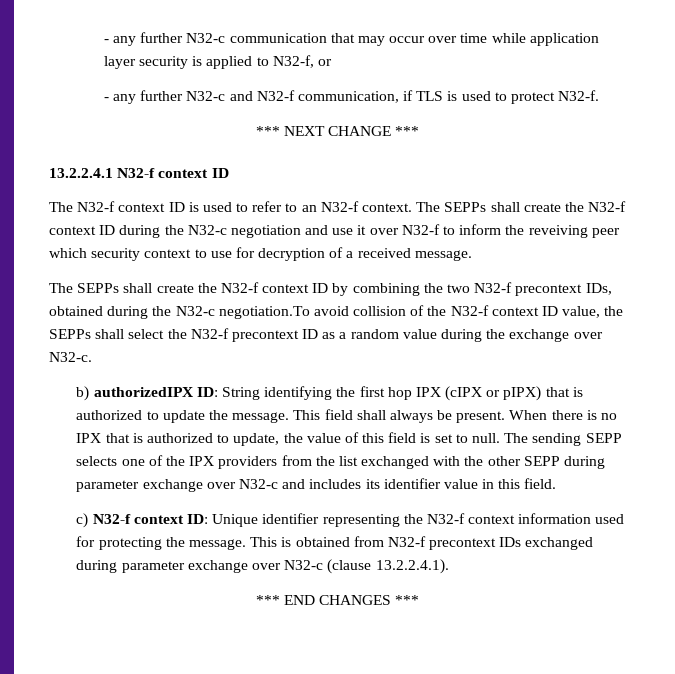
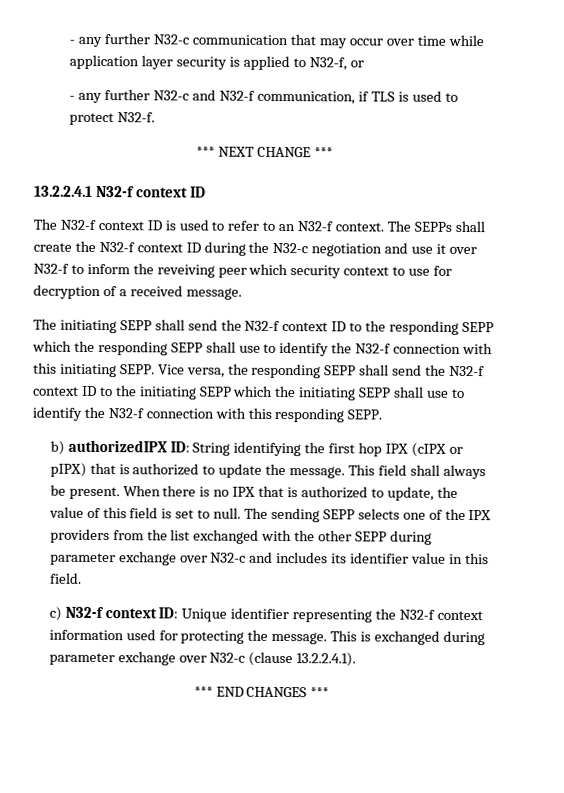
- The SEPPs shall create the N32-f context ID by combining the two N32-f precontext IDs, obtained during the N32-c negotiation.To avoid collision of the N32-f context ID value, the SEPPs shall select the N32-f precontext ID as a random value during the exchange over N32-c.
+ The initiating SEPP shall send the N32-f context ID to the responding SEPP which the responding SEPP shall use to identify the N32-f connection with this initiating SEPP. Vice versa, the responding SEPP shall send the N32-f context ID to the initiating SEPP which the initiating SEPP shall use to identify the N32-f connection with this responding SEPP.
- This is obtained from N32-f precontext IDs exchanged during parameter exchange over N32-c (clause 13.2.2.4.1).
+ This is exchanged during parameter exchange over N32-c (clause 13.2.2.4.1).

